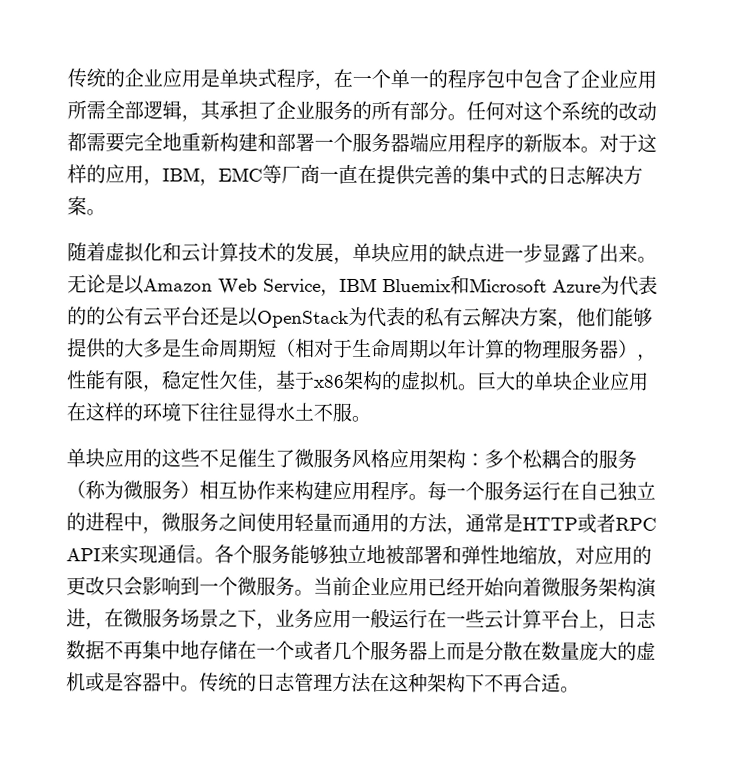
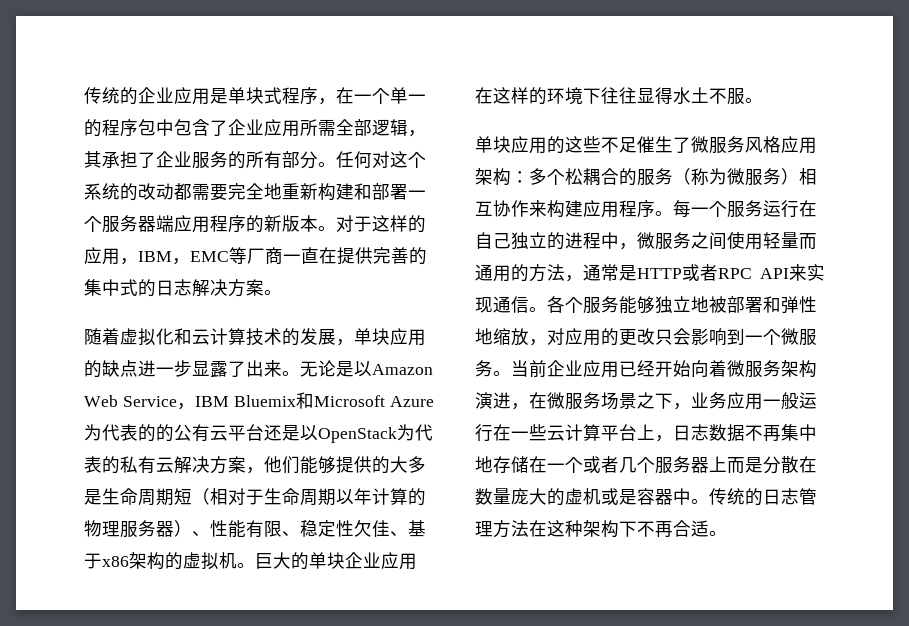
- 无论是以Amazon Web Service，IBM Bluemix和Microsoft Azure为代表的的公有云平台还是以OpenStack为代表的私有云解决方案，他们能够提供的大多是生命周期短（相对于生命周期以年计算的物理服务器），性能有限，稳定性欠佳，基于x86架构的虚拟机。
+ 无论是以Amazon Web Service，IBM Bluemix和Microsoft Azure为代表的的公有云平台还是以OpenStack为代表的私有云解决方案，他们能够提供的大多是生命周期短（相对于生命周期以年计算的物理服务器）、性能有限、稳定性欠佳、基于x86架构的虚拟机。

